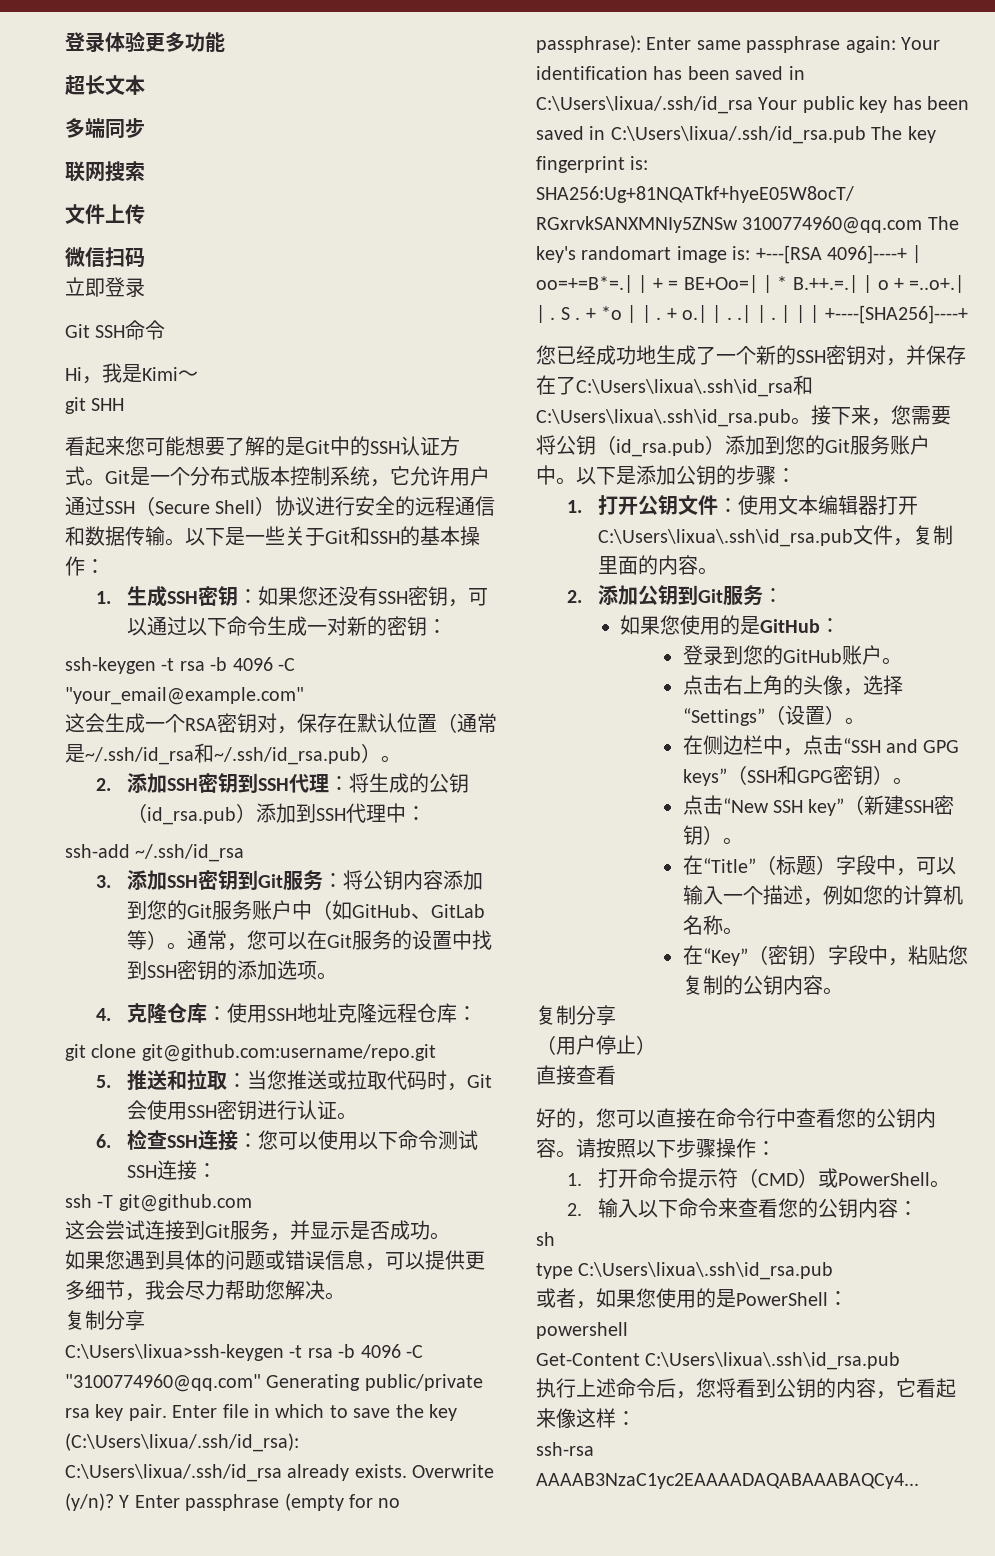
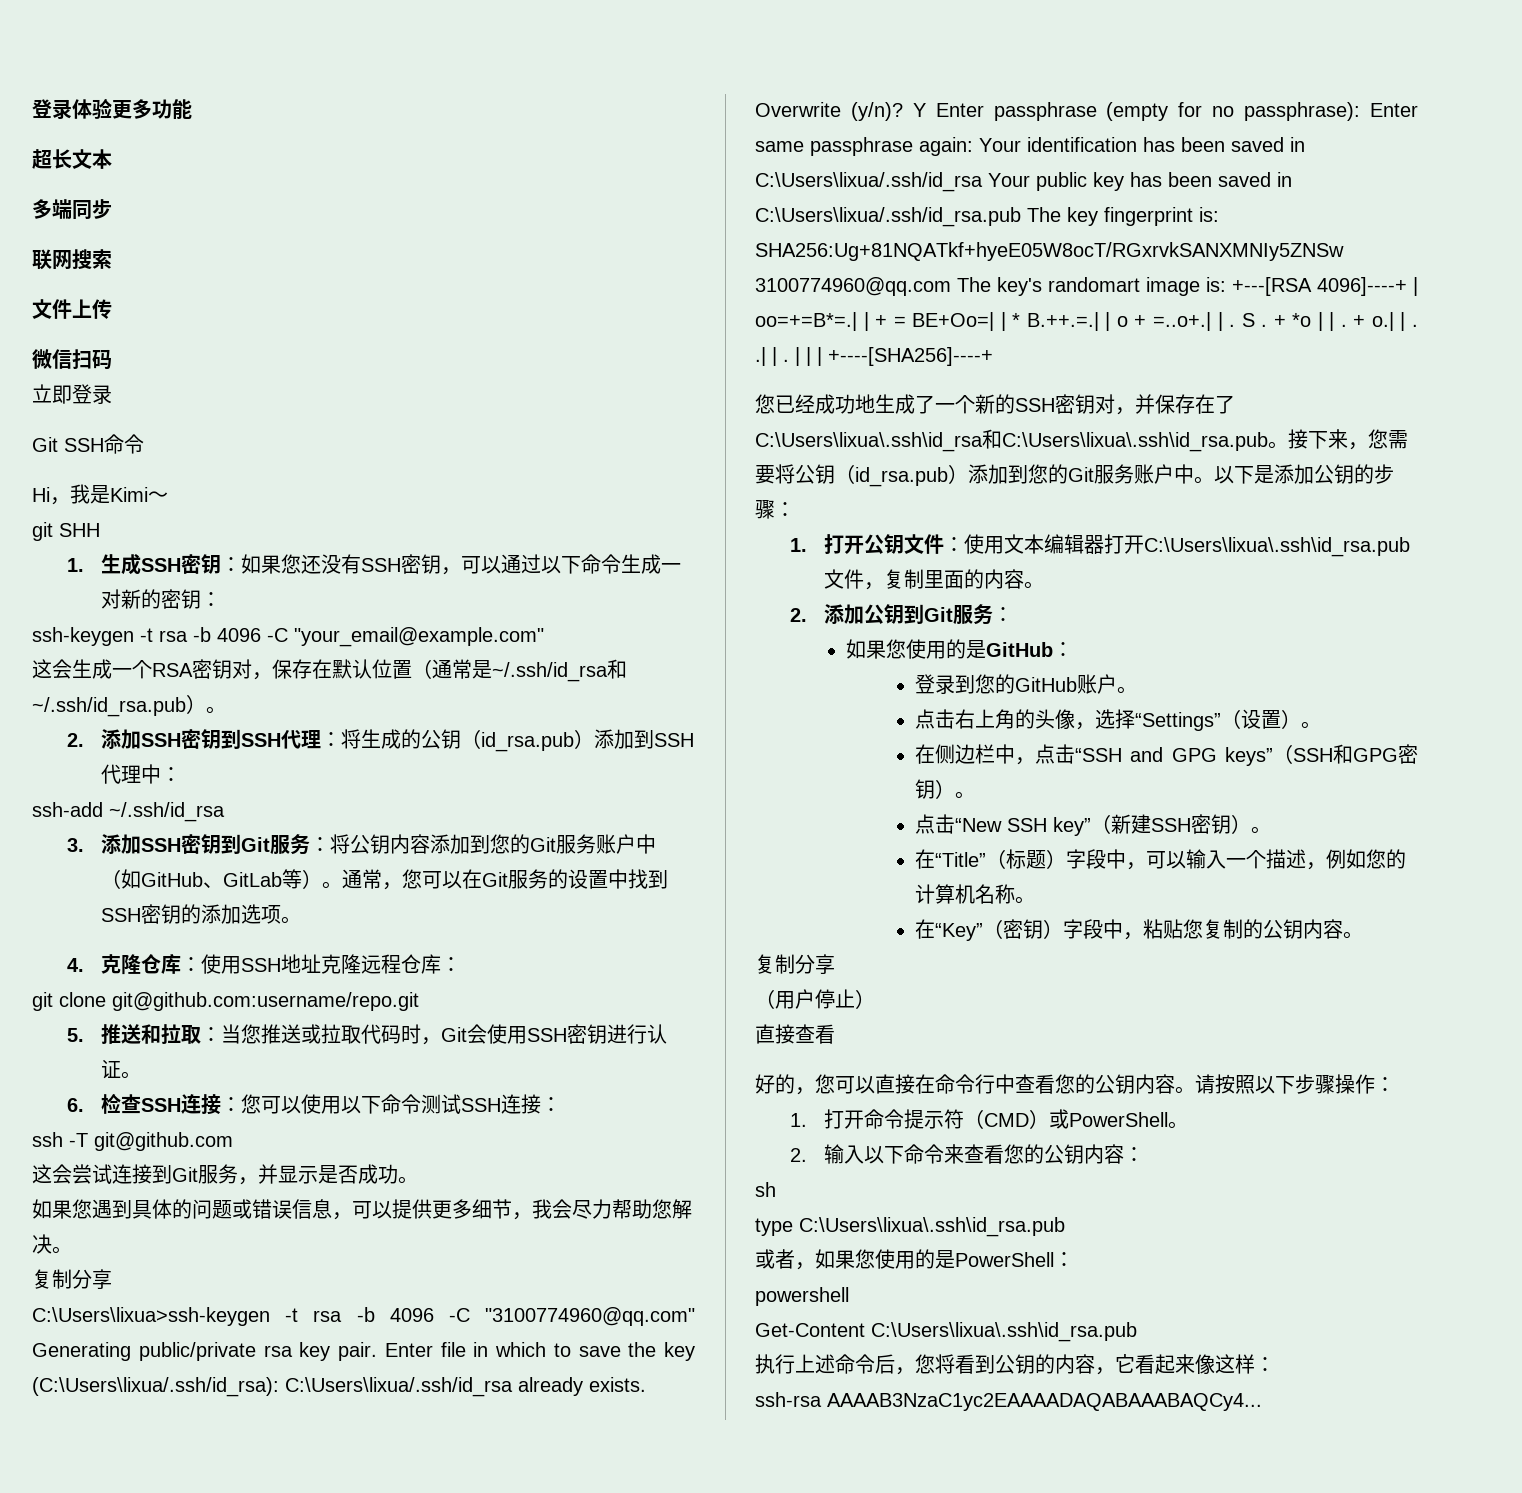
- 看起来您可能想要了解的是Git中的SSH认证方式。Git是一个分布式版本控制系统，它允许用户通过SSH（Secure Shell）协议进行安全的远程通信和数据传输。以下是一些关于Git和SSH的基本操作：

